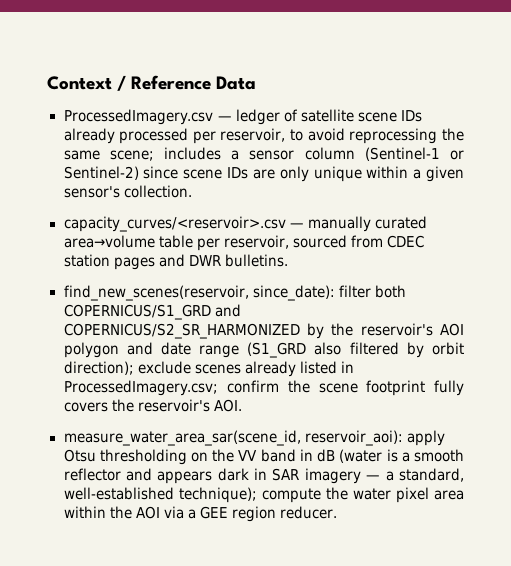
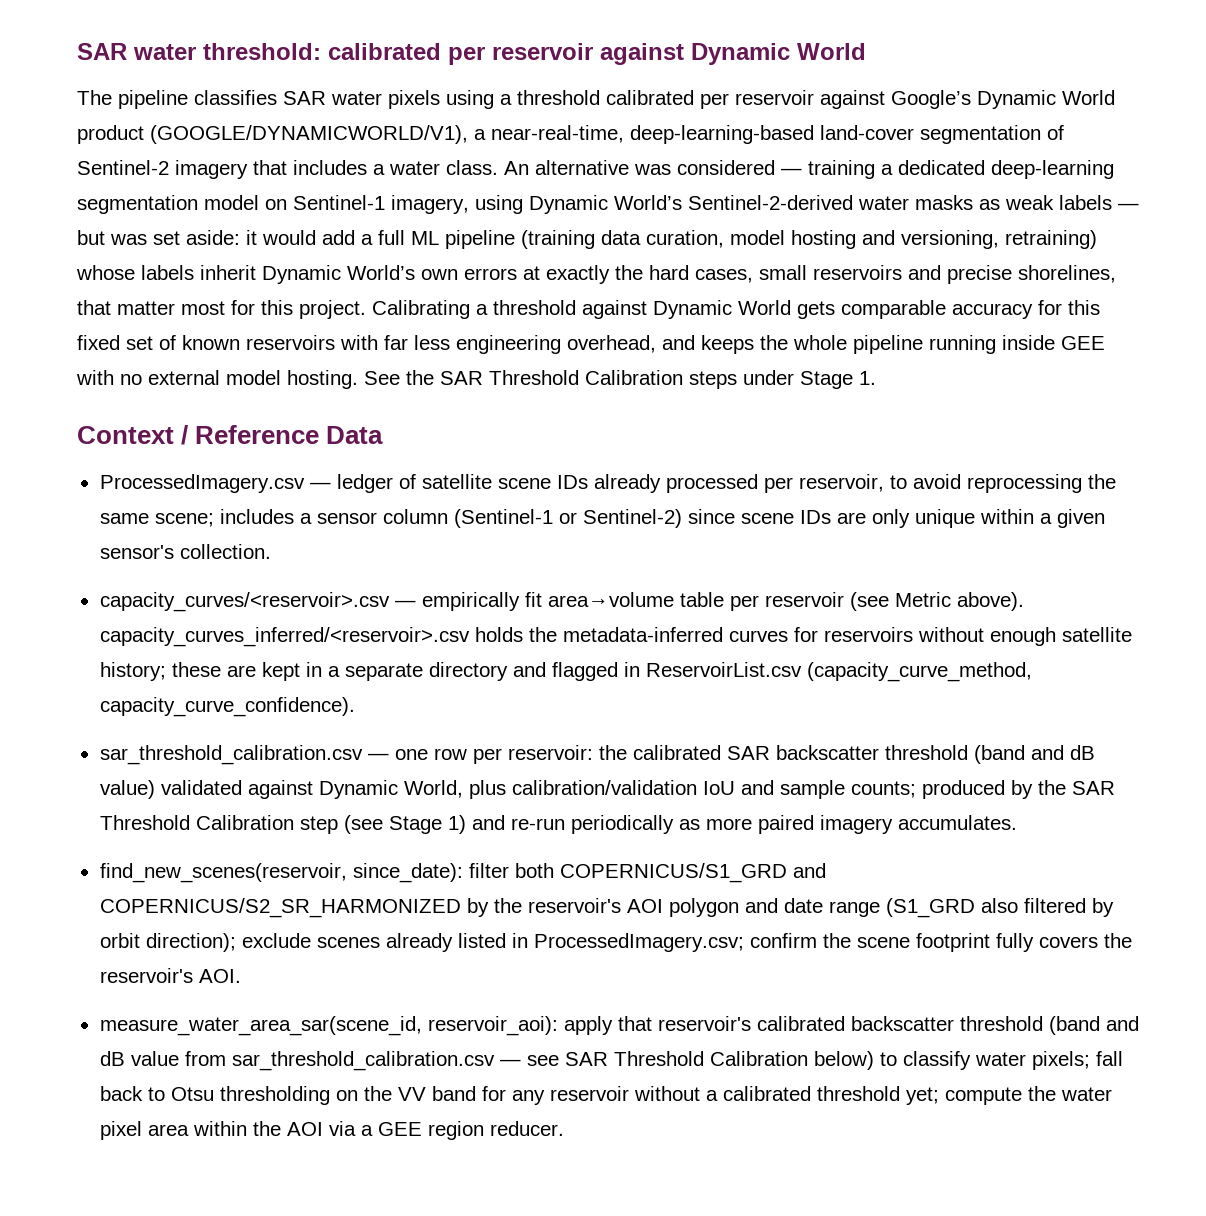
+ SAR water threshold: calibrated per reservoir against Dynamic World
+ The pipeline classifies SAR water pixels using a threshold calibrated per reservoir against Google’s Dynamic World product (GOOGLE/DYNAMICWORLD/V1), a near-real-time, deep-learning-based land-cover segmentation of Sentinel-2 imagery that includes a water class. An alternative was considered — training a dedicated deep-learning segmentation model on Sentinel-1 imagery, using Dynamic World’s Sentinel-2-derived water masks as weak labels — but was set aside: it would add a full ML pipeline (training data curation, model hosting and versioning, retraining) whose labels inherit Dynamic World’s own errors at exactly the hard cases, small reservoirs and precise shorelines, that matter most for this project. Calibrating a threshold against Dynamic World gets comparable accuracy for this fixed set of known reservoirs with far less engineering overhead, and keeps the whole pipeline running inside GEE with no external model hosting. See the SAR Threshold Calibration steps under Stage 1.
- capacity_curves/<reservoir>.csv — manually curated area→volume table per reservoir, sourced from CDEC station pages and DWR bulletins.
+ capacity_curves/<reservoir>.csv — empirically fit area→volume table per reservoir (see Metric above). capacity_curves_inferred/<reservoir>.csv holds the metadata-inferred curves for reservoirs without enough satellite history; these are kept in a separate directory and flagged in ReservoirList.csv (capacity_curve_method, capacity_curve_confidence).
+ sar_threshold_calibration.csv — one row per reservoir: the calibrated SAR backscatter threshold (band and dB value) validated against Dynamic World, plus calibration/validation IoU and sample counts; produced by the SAR Threshold Calibration step (see Stage 1) and re-run periodically as more paired imagery accumulates.
- measure_water_area_sar(scene_id, reservoir_aoi): apply Otsu thresholding on the VV band in dB (water is a smooth reflector and appears dark in SAR imagery — a standard, well-established technique); compute the water pixel area within the AOI via a GEE region reducer.
+ measure_water_area_sar(scene_id, reservoir_aoi): apply that reservoir's calibrated backscatter threshold (band and dB value from sar_threshold_calibration.csv — see SAR Threshold Calibration below) to classify water pixels; fall back to Otsu thresholding on the VV band for any reservoir without a calibrated threshold yet; compute the water pixel area within the AOI via a GEE region reducer.

